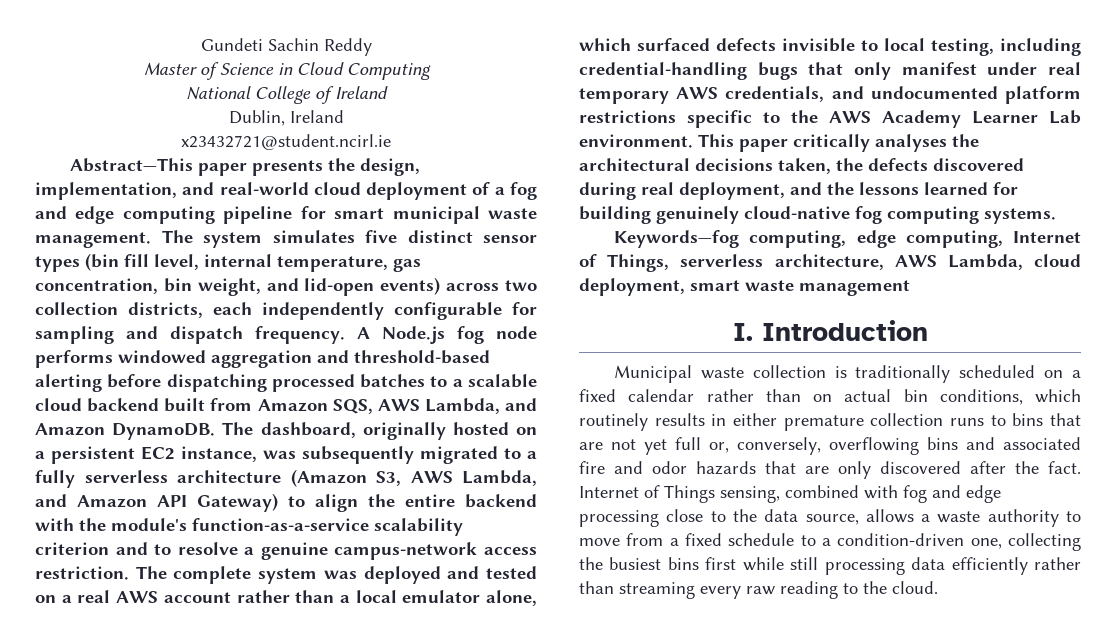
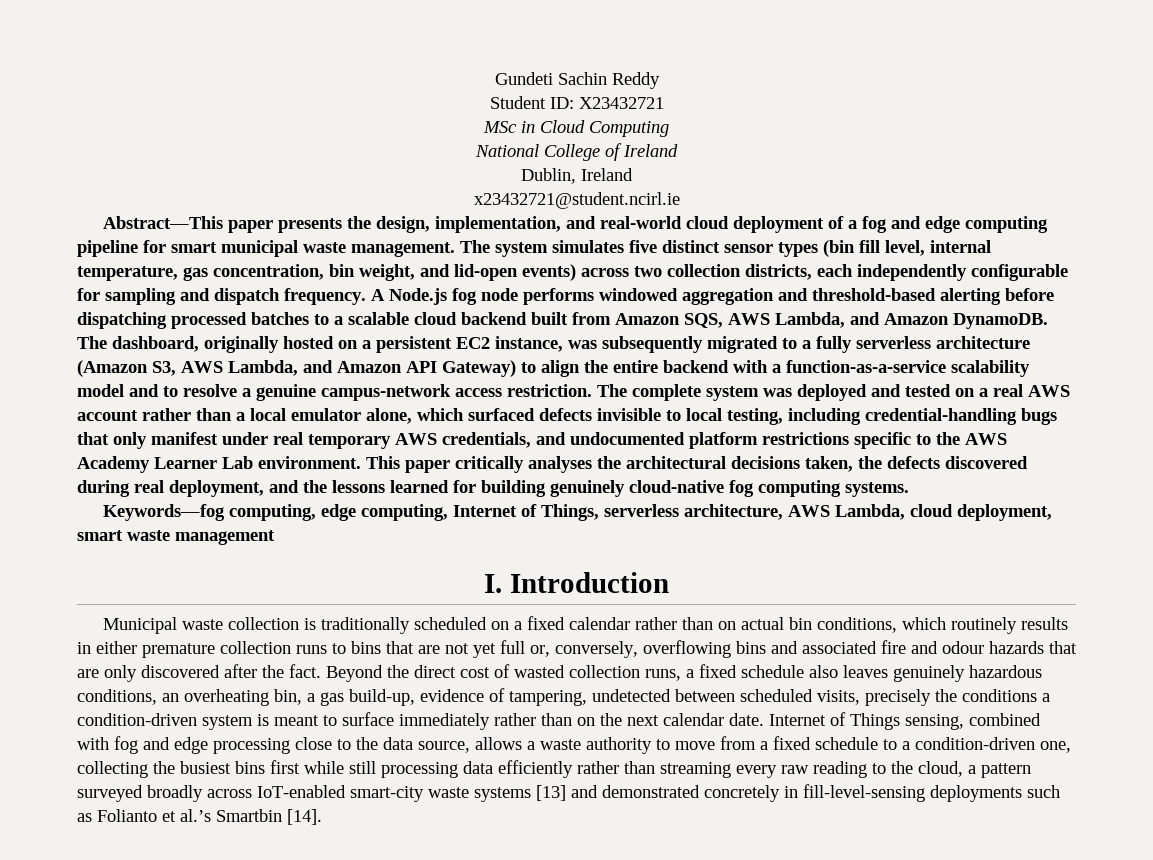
- Master of Science in Cloud Computing
+ Student ID: X23432721
+ MSc in Cloud Computing
- The dashboard, originally hosted on a persistent EC2 instance, was subsequently migrated to a fully serverless architecture (Amazon S3, AWS Lambda, and Amazon API Gateway) to align the entire backend with the module's function-as-a-service scalability criterion and to resolve a genuine campus-network access restriction.
+ The dashboard, originally hosted on a persistent EC2 instance, was subsequently migrated to a fully serverless architecture (Amazon S3, AWS Lambda, and Amazon API Gateway) to align the entire backend with a function-as-a-service scalability model and to resolve a genuine campus-network access restriction.
- Municipal waste collection is traditionally scheduled on a fixed calendar rather than on actual bin conditions, which routinely results in either premature collection runs to bins that are not yet full or, conversely, overflowing bins and associated fire and odor hazards that are only discovered after the fact.
+ Municipal waste collection is traditionally scheduled on a fixed calendar rather than on actual bin conditions, which routinely results in either premature collection runs to bins that are not yet full or, conversely, overflowing bins and associated fire and odour hazards that are only discovered after the fact.
+ Beyond the direct cost of wasted collection runs, a fixed schedule also leaves genuinely hazardous conditions, an overheating bin, a gas build-up, evidence of tampering, undetected between scheduled visits, precisely the conditions a condition-driven system is meant to surface immediately rather than on the next calendar date.
- Internet of Things sensing, combined with fog and edge processing close to the data source, allows a waste authority to move from a fixed schedule to a condition-driven one, collecting the busiest bins first while still processing data efficiently rather than streaming every raw reading to the cloud.
+ Internet of Things sensing, combined with fog and edge processing close to the data source, allows a waste authority to move from a fixed schedule to a condition-driven one, collecting the busiest bins first while still processing data efficiently rather than streaming every raw reading to the cloud, a pattern surveyed broadly across IoT-enabled smart-city waste systems [13] and demonstrated concretely in fill-level-sensing deployments such as Folianto et al.’s Smartbin [14].

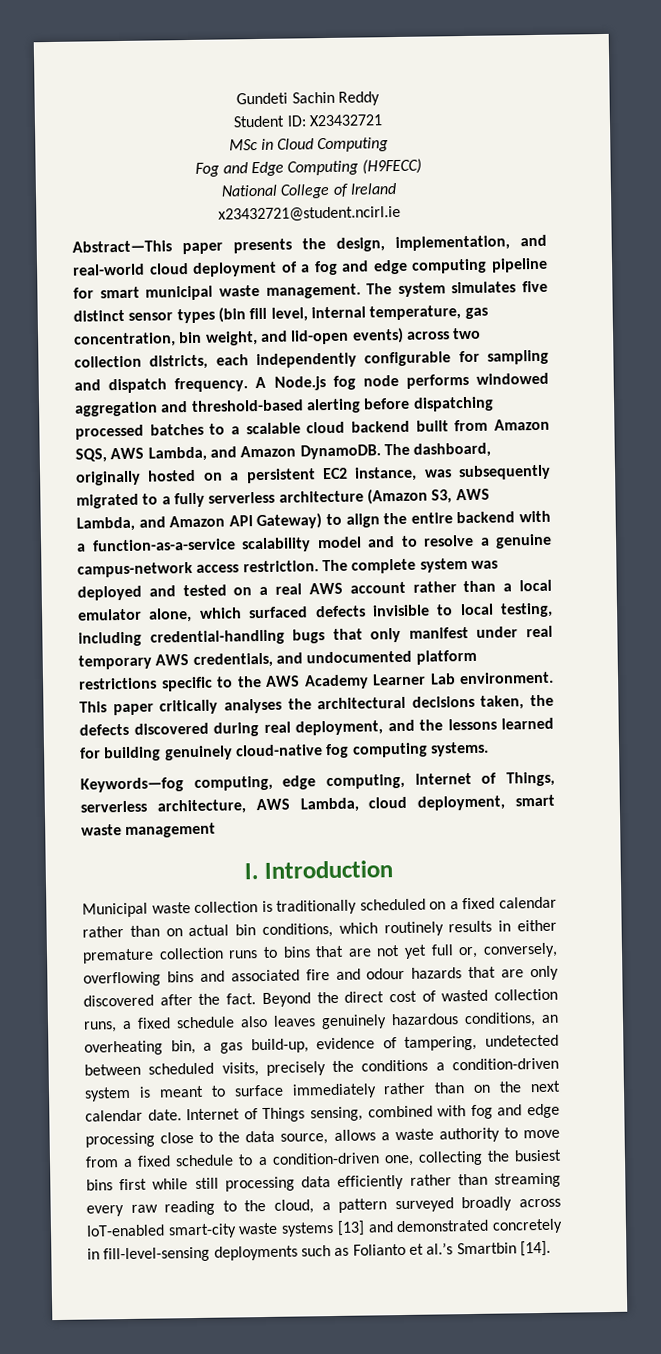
+ Fog and Edge Computing (H9FECC)
- Dublin, Ireland

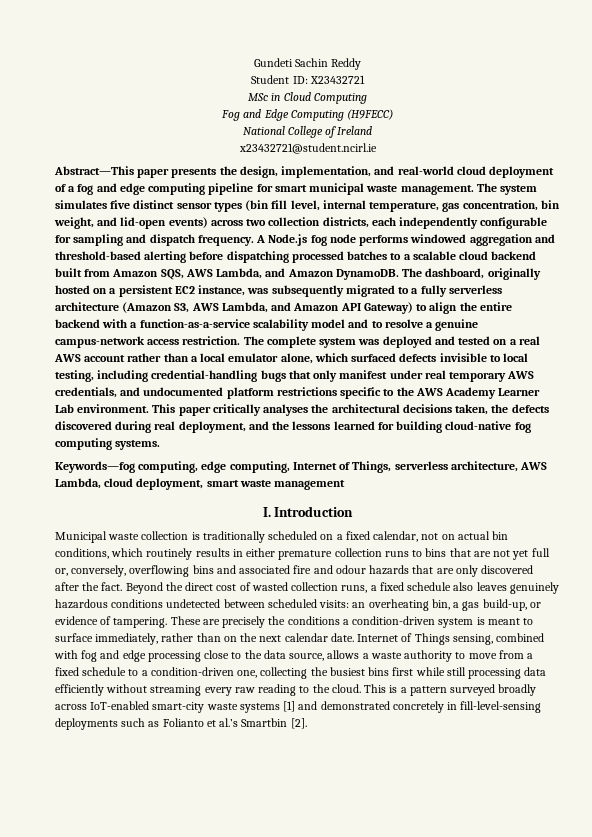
- This paper critically analyses the architectural decisions taken, the defects discovered during real deployment, and the lessons learned for building genuinely cloud-native fog computing systems.
+ This paper critically analyses the architectural decisions taken, the defects discovered during real deployment, and the lessons learned for building cloud-native fog computing systems.
- Municipal waste collection is traditionally scheduled on a fixed calendar rather than on actual bin conditions, which routinely results in either premature collection runs to bins that are not yet full or, conversely, overflowing bins and associated fire and odour hazards that are only discovered after the fact.
+ Municipal waste collection is traditionally scheduled on a fixed calendar, not on actual bin conditions, which routinely results in either premature collection runs to bins that are not yet full or, conversely, overflowing bins and associated fire and odour hazards that are only discovered after the fact.
- Beyond the direct cost of wasted collection runs, a fixed schedule also leaves genuinely hazardous conditions, an overheating bin, a gas build-up, evidence of tampering, undetected between scheduled visits, precisely the conditions a condition-driven system is meant to surface immediately rather than on the next calendar date.
+ Beyond the direct cost of wasted collection runs, a fixed schedule also leaves genuinely hazardous conditions undetected between scheduled visits: an overheating bin, a gas build-up, or evidence of tampering. These are precisely the conditions a condition-driven system is meant to surface immediately, rather than on the next calendar date.
- Internet of Things sensing, combined with fog and edge processing close to the data source, allows a waste authority to move from a fixed schedule to a condition-driven one, collecting the busiest bins first while still processing data efficiently rather than streaming every raw reading to the cloud, a pattern surveyed broadly across IoT-enabled smart-city waste systems [13] and demonstrated concretely in fill-level-sensing deployments such as Folianto et al.’s Smartbin [14].
+ Internet of Things sensing, combined with fog and edge processing close to the data source, allows a waste authority to move from a fixed schedule to a condition-driven one, collecting the busiest bins first while still processing data efficiently without streaming every raw reading to the cloud. This is a pattern surveyed broadly across IoT-enabled smart-city waste systems [1] and demonstrated concretely in fill-level-sensing deployments such as Folianto et al.’s Smartbin [2].

